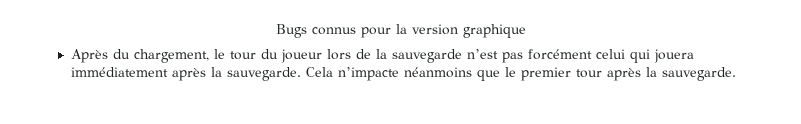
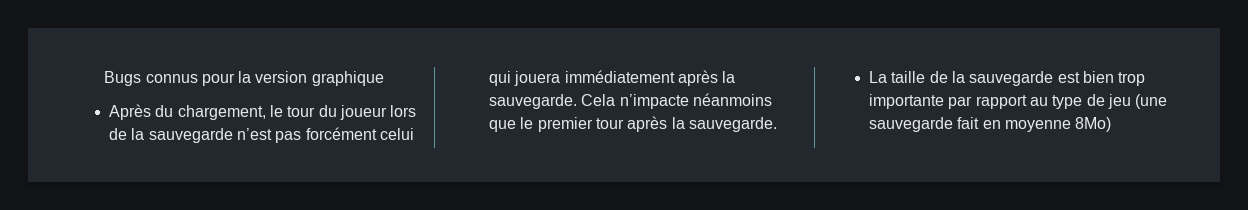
+ La taille de la sauvegarde est bien trop importante par rapport au type de jeu (une sauvegarde fait en moyenne 8Mo)

